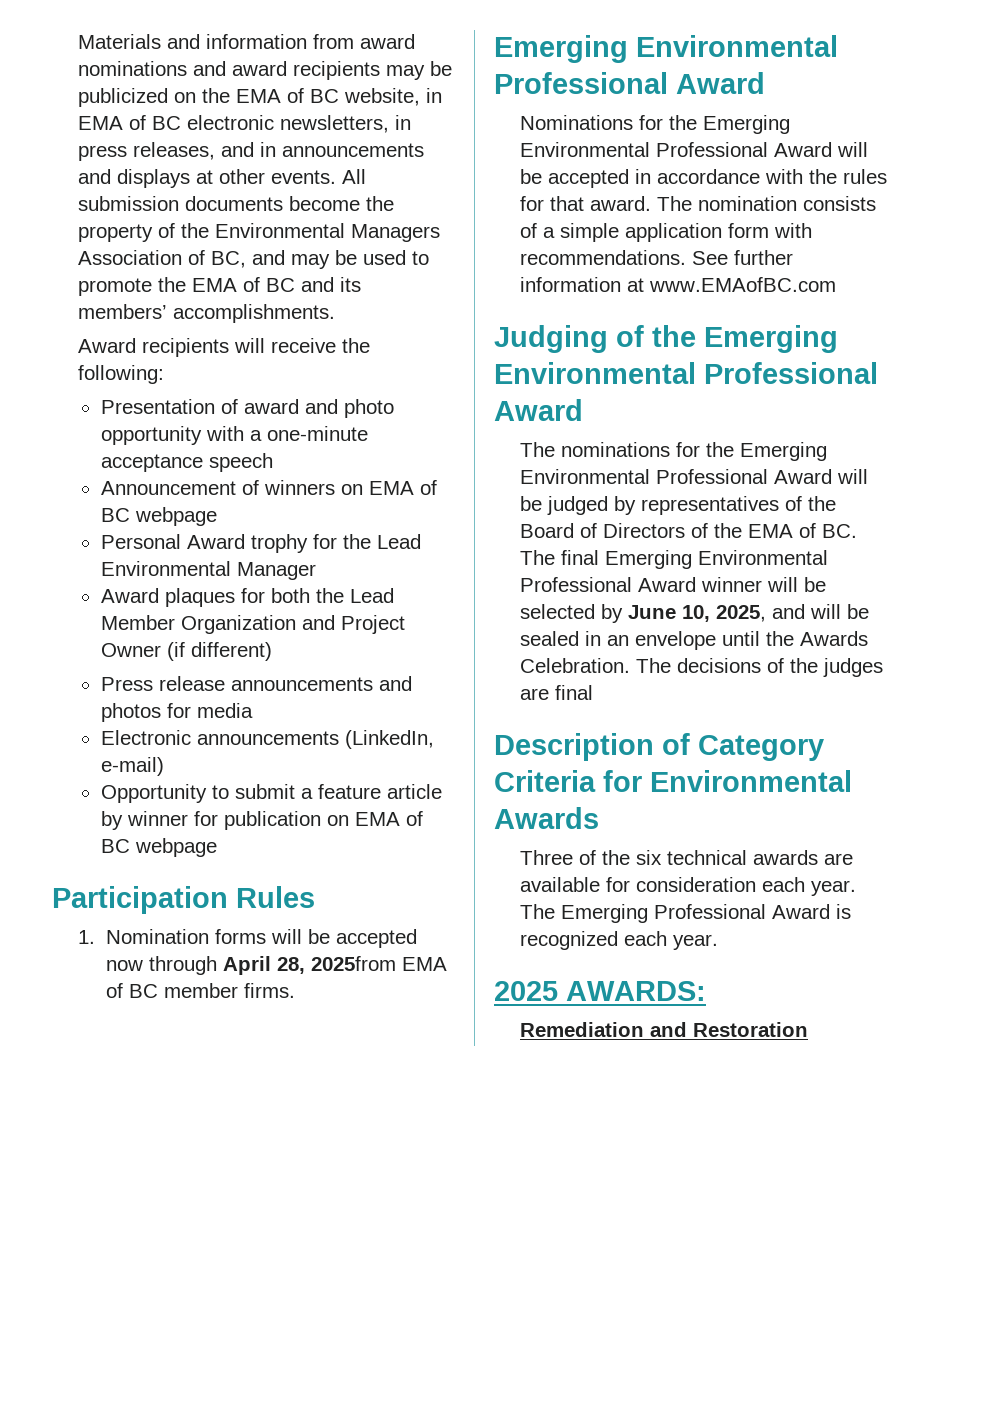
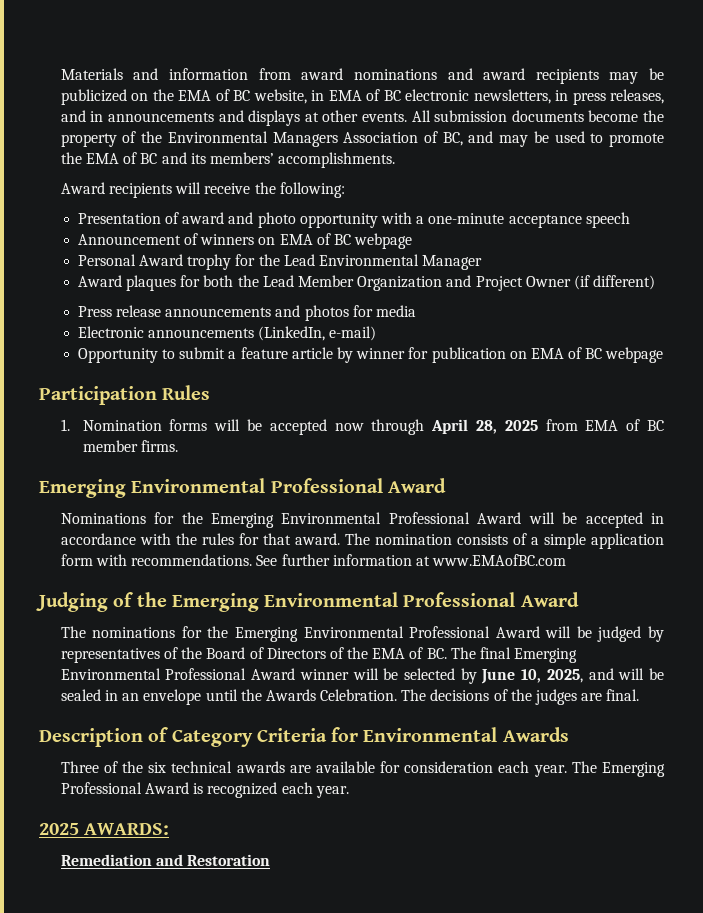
- 1. Nomination forms will be accepted now through April 28, 2025from EMA of BC member firms.
+ 1. Nomination forms will be accepted now through April 28, 2025 from EMA of BC member firms.
- The decisions of the judges are final
+ The decisions of the judges are final.

